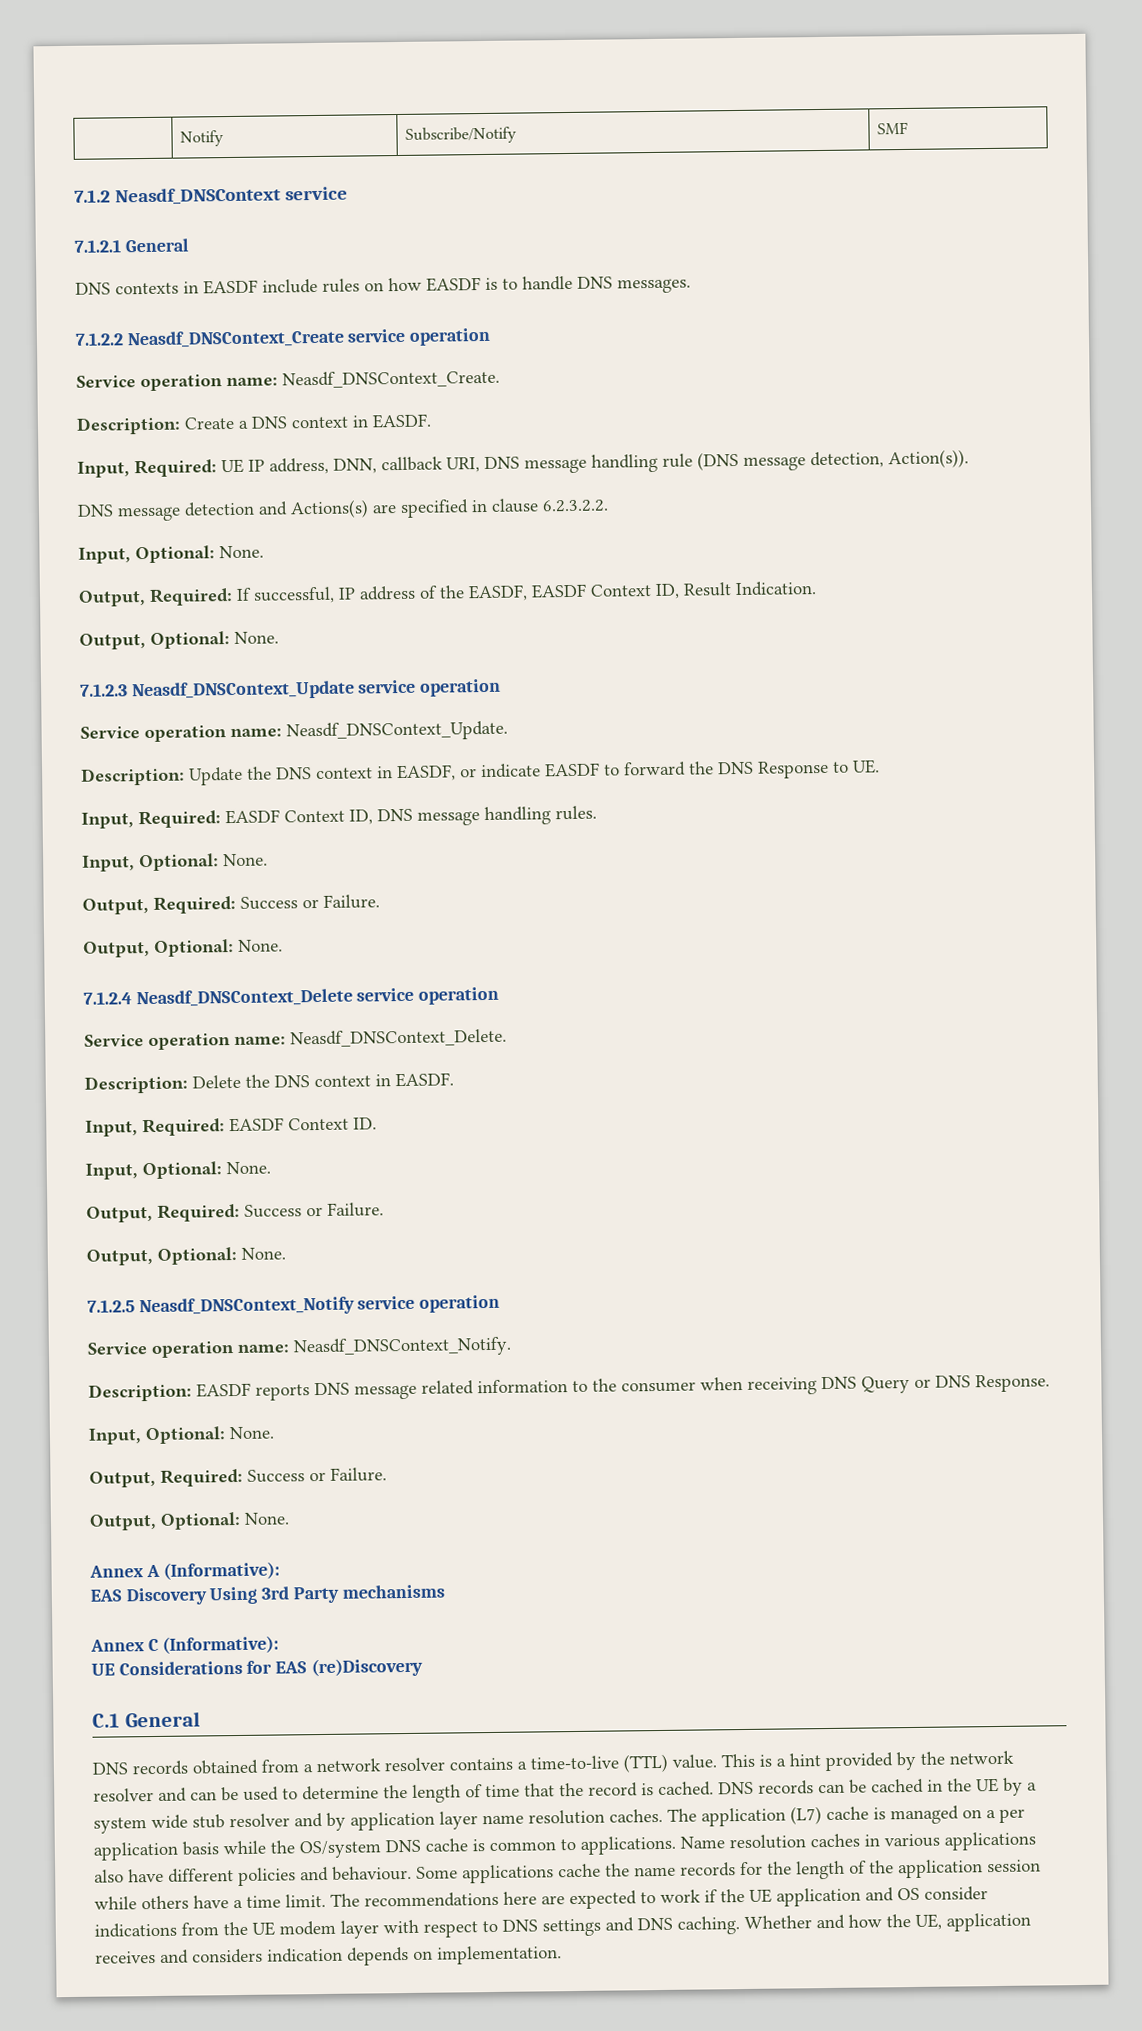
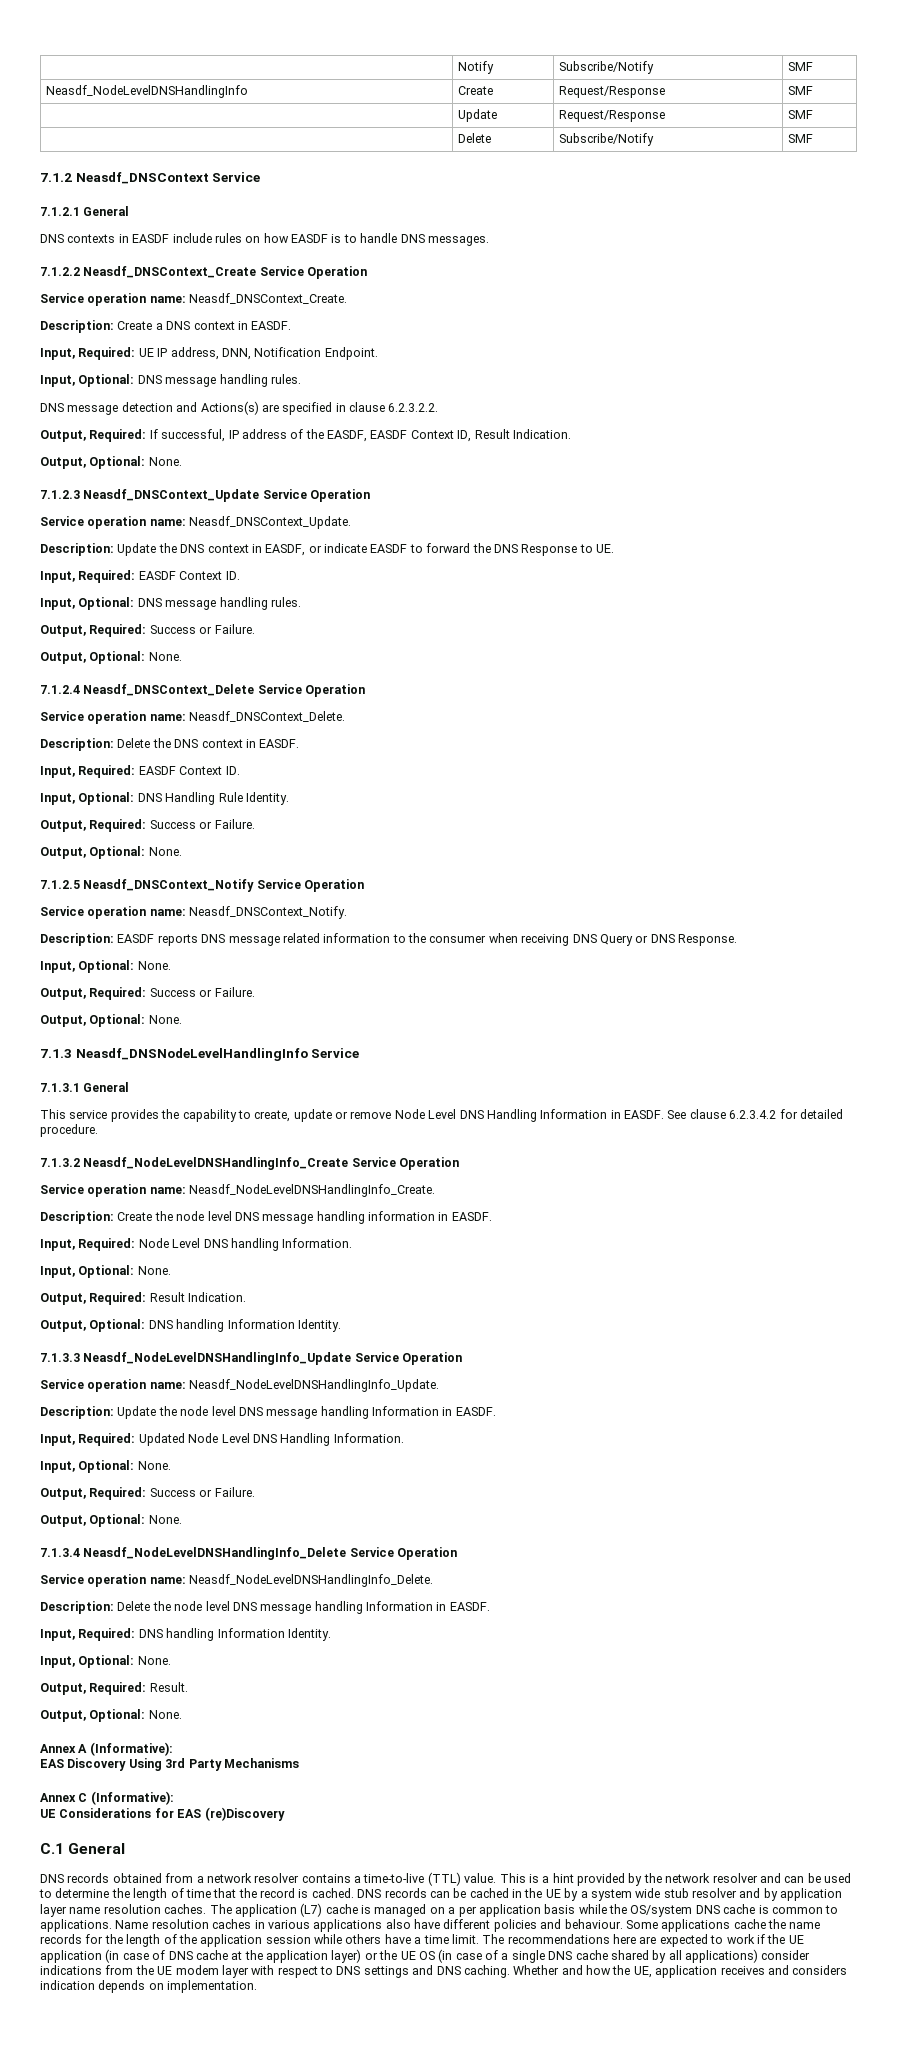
+ Neasdf_NodeLevelDNSHandlingInfo | Create | Request/Response | SMF
+ | Update | Request/Response | SMF
+ | Delete | Subscribe/Notify | SMF
- 7.1.2 Neasdf_DNSContext service
+ 7.1.2 Neasdf_DNSContext Service
- 7.1.2.2 Neasdf_DNSContext_Create service operation
+ 7.1.2.2 Neasdf_DNSContext_Create Service Operation
- Input, Required: UE IP address, DNN, callback URI, DNS message handling rule (DNS message detection, Action(s)).
+ Input, Required: UE IP address, DNN, Notification Endpoint.
+ Input, Optional: DNS message handling rules.
  DNS message detection and Actions(s) are specified in clause 6.2.3.2.2.
- Input, Optional: None.
- 7.1.2.3 Neasdf_DNSContext_Update service operation
+ 7.1.2.3 Neasdf_DNSContext_Update Service Operation
  Description: Update the DNS context in EASDF, or indicate EASDF to forward the DNS Response to UE.
- Input, Required: EASDF Context ID, DNS message handling rules.
- Input, Optional: None.
+ Input, Required: EASDF Context ID.
+ Input, Optional: DNS message handling rules.
- 7.1.2.4 Neasdf_DNSContext_Delete service operation
+ 7.1.2.4 Neasdf_DNSContext_Delete Service Operation
  Description: Delete the DNS context in EASDF.
  Input, Required: EASDF Context ID.
- Input, Optional: None.
+ Input, Optional: DNS Handling Rule Identity.
- 7.1.2.5 Neasdf_DNSContext_Notify service operation
+ 7.1.2.5 Neasdf_DNSContext_Notify Service Operation
+ 7.1.3 Neasdf_DNSNodeLevelHandlingInfo Service
+ 7.1.3.1 General
+ This service provides the capability to create, update or remove Node Level DNS Handling Information in EASDF. See clause 6.2.3.4.2 for detailed procedure.
+ 7.1.3.2 Neasdf_NodeLevelDNSHandlingInfo_Create Service Operation
+ Service operation name: Neasdf_NodeLevelDNSHandlingInfo_Create.
+ Description: Create the node level DNS message handling information in EASDF.
+ Input, Required: Node Level DNS handling Information.
+ Input, Optional: None.
+ Output, Required: Result Indication.
+ Output, Optional: DNS handling Information Identity.
+ 7.1.3.3 Neasdf_NodeLevelDNSHandlingInfo_Update Service Operation
+ Service operation name: Neasdf_NodeLevelDNSHandlingInfo_Update.
+ Description: Update the node level DNS message handling Information in EASDF.
+ Input, Required: Updated Node Level DNS Handling Information.
+ Input, Optional: None.
+ Output, Required: Success or Failure.
+ Output, Optional: None.
+ 7.1.3.4 Neasdf_NodeLevelDNSHandlingInfo_Delete Service Operation
+ Service operation name: Neasdf_NodeLevelDNSHandlingInfo_Delete.
+ Description: Delete the node level DNS message handling Information in EASDF.
+ Input, Required: DNS handling Information Identity.
+ Input, Optional: None.
+ Output, Required: Result.
+ Output, Optional: None.
- EAS Discovery Using 3rd Party mechanisms
+ EAS Discovery Using 3rd Party Mechanisms
- The recommendations here are expected to work if the UE application and OS consider indications from the UE modem layer with respect to DNS settings and DNS caching.
+ The recommendations here are expected to work if the UE application (in case of DNS cache at the application layer) or the UE OS (in case of a single DNS cache shared by all applications) consider indications from the UE modem layer with respect to DNS settings and DNS caching.

